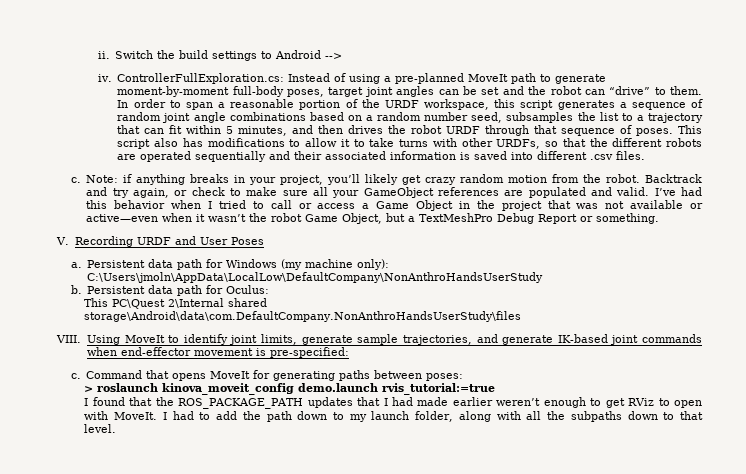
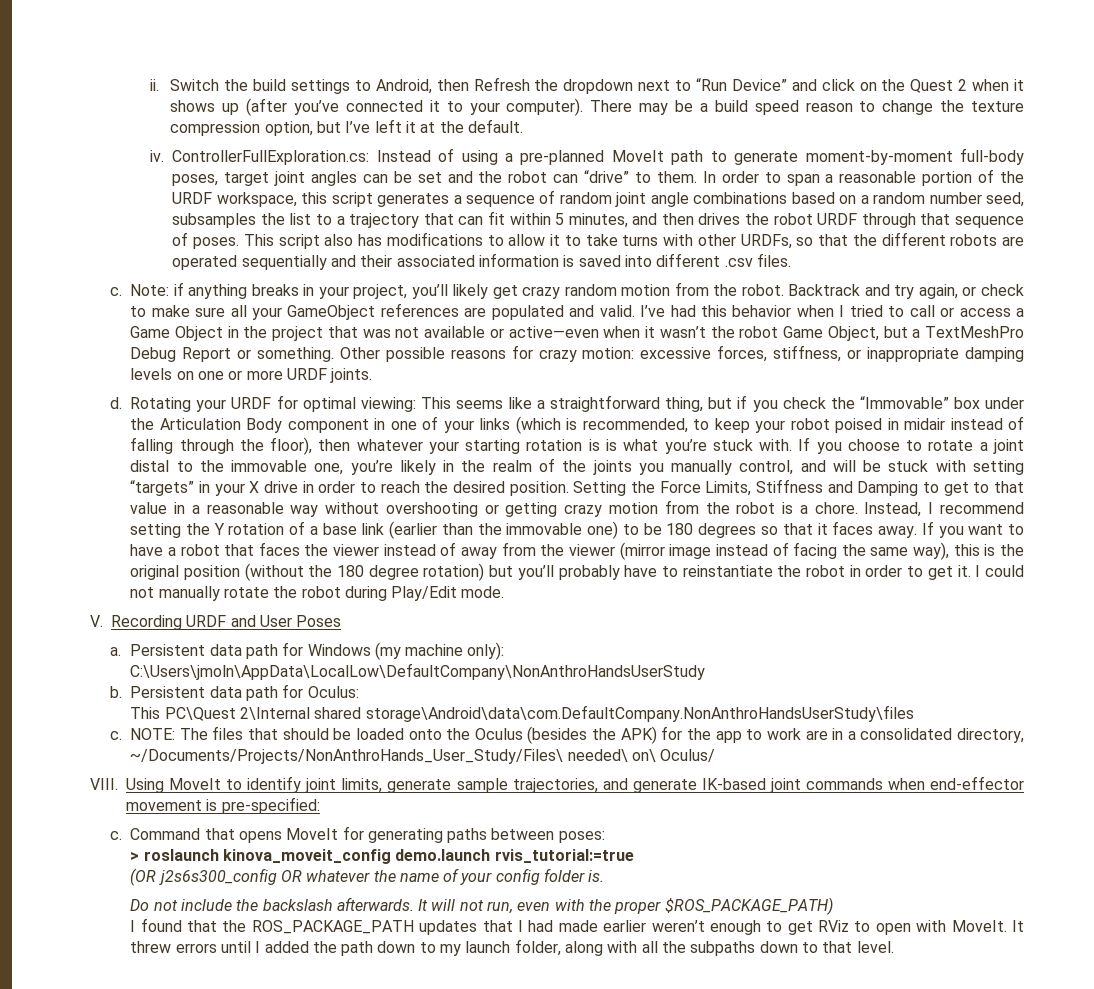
- Switch the build settings to Android -->
+ Switch the build settings to Android, then Refresh the dropdown next to “Run Device” and click on the Quest 2 when it shows up (after you’ve connected it to your computer). There may be a build speed reason to change the texture compression option, but I’ve left it at the default.
+ Other possible reasons for crazy motion: excessive forces, stiffness, or inappropriate damping levels on one or more URDF joints.
+ d. Rotating your URDF for optimal viewing: This seems like a straightforward thing, but if you check the “Immovable” box under the Articulation Body component in one of your links (which is recommended, to keep your robot poised in midair instead of falling through the floor), then whatever your starting rotation is is what you’re stuck with. If you choose to rotate a joint distal to the immovable one, you’re likely in the realm of the joints you manually control, and will be stuck with setting “targets” in your X drive in order to reach the desired position. Setting the Force Limits, Stiffness and Damping to get to that value in a reasonable way without overshooting or getting crazy motion from the robot is a chore. Instead, I recommend setting the Y rotation of a base link (earlier than the immovable one) to be 180 degrees so that it faces away. If you want to have a robot that faces the viewer instead of away from the viewer (mirror image instead of facing the same way), this is the original position (without the 180 degree rotation) but you’ll probably have to reinstantiate the robot in order to get it. I could not manually rotate the robot during Play/Edit mode.
+ c. NOTE: The files that should be loaded onto the Oculus (besides the APK) for the app to work are in a consolidated directory, ~/Documents/Projects/NonAnthroHands_User_Study/Files\ needed\ on\ Oculus/
+ (OR j2s6s300_config OR whatever the name of your config folder is.
+ Do not include the backslash afterwards. It will not run, even with the proper $ROS_PACKAGE_PATH)
- I had to add the path down to my launch folder, along with all the subpaths down to that level.
+ It threw errors until I added the path down to my launch folder, along with all the subpaths down to that level.

